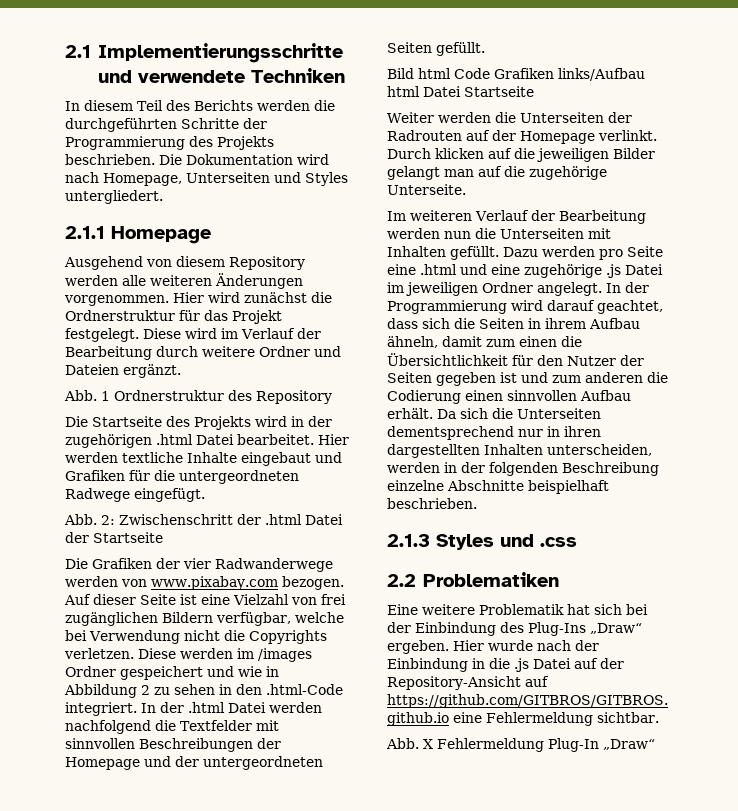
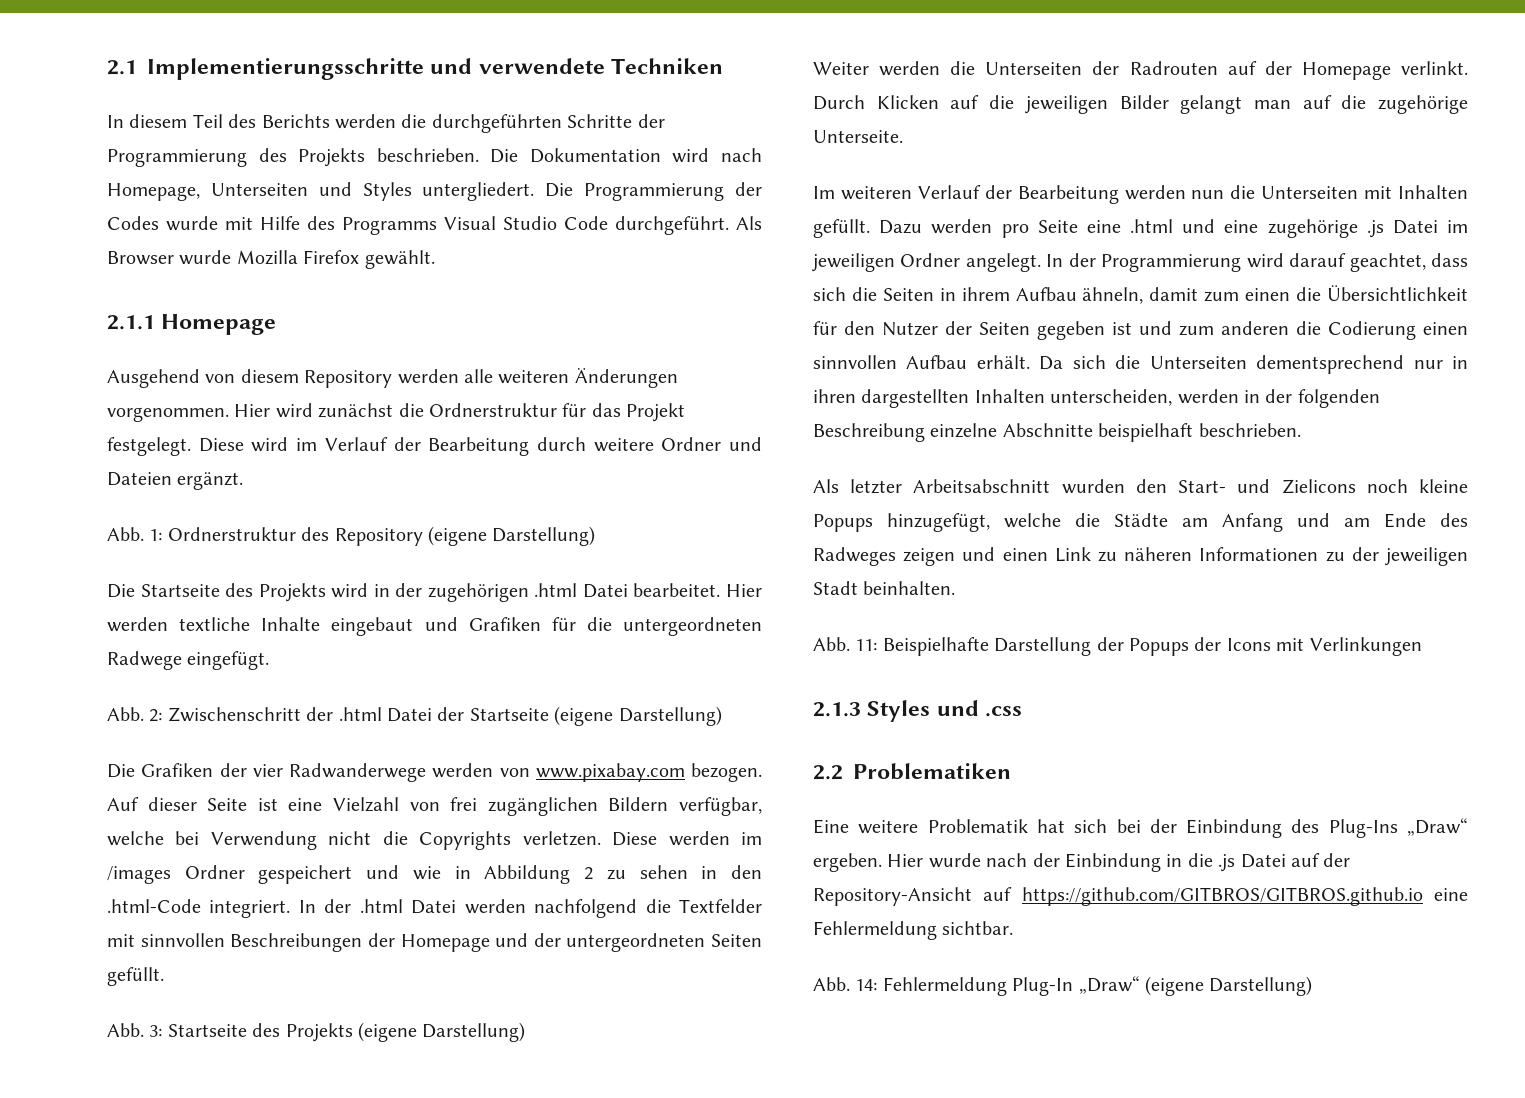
+ Die Programmierung der Codes wurde mit Hilfe des Programms Visual Studio Code durchgeführt. Als Browser wurde Mozilla Firefox gewählt.
- Abb. 1 Ordnerstruktur des Repository
+ Abb. 1: Ordnerstruktur des Repository (eigene Darstellung)
- Abb. 2: Zwischenschritt der .html Datei der Startseite
+ Abb. 2: Zwischenschritt der .html Datei der Startseite (eigene Darstellung)
- Bild html Code Grafiken links/Aufbau html Datei Startseite
+ Abb. 3: Startseite des Projekts (eigene Darstellung)
- Durch klicken auf die jeweiligen Bilder gelangt man auf die zugehörige Unterseite.
+ Durch Klicken auf die jeweiligen Bilder gelangt man auf die zugehörige Unterseite.
+ Als letzter Arbeitsabschnitt wurden den Start- und Zielicons noch kleine Popups hinzugefügt, welche die Städte am Anfang und am Ende des Radweges zeigen und einen Link zu näheren Informationen zu der jeweiligen Stadt beinhalten.
+ Abb. 11: Beispielhafte Darstellung der Popups der Icons mit Verlinkungen
- Abb. X Fehlermeldung Plug-In „Draw“
+ Abb. 14: Fehlermeldung Plug-In „Draw“ (eigene Darstellung)

